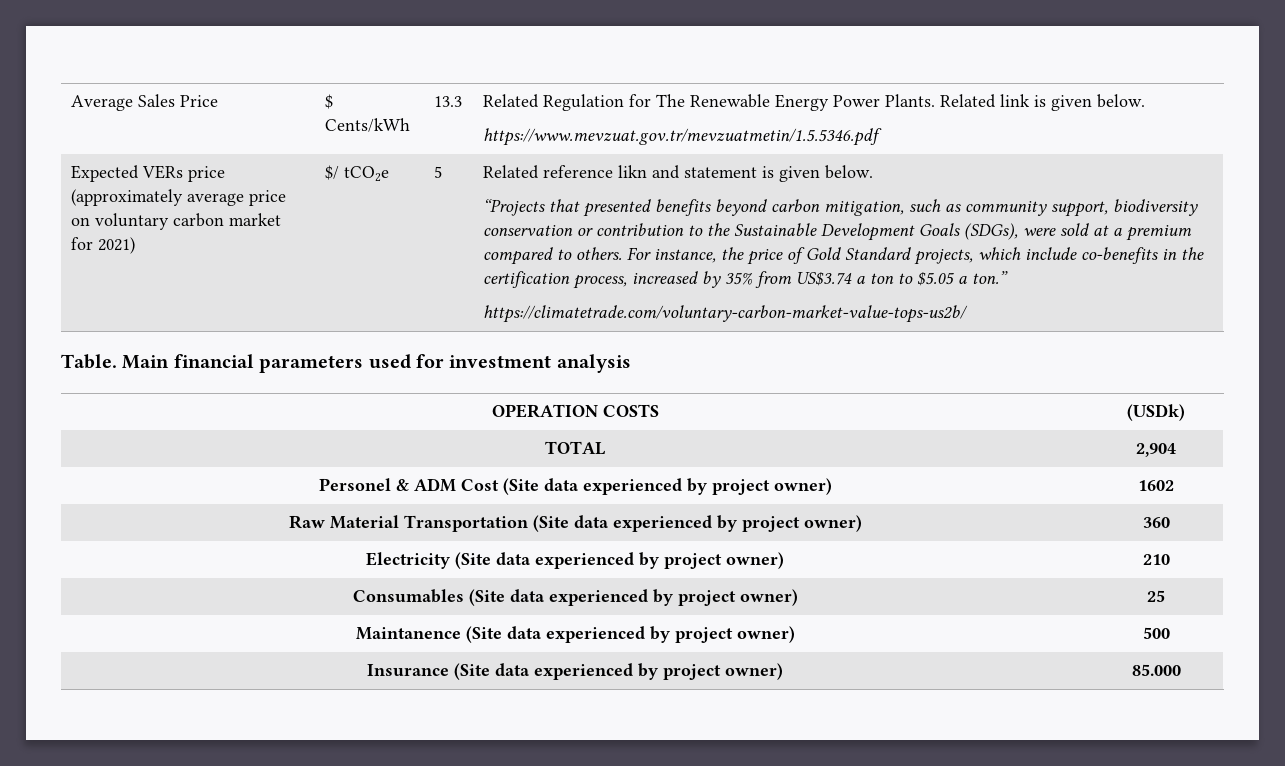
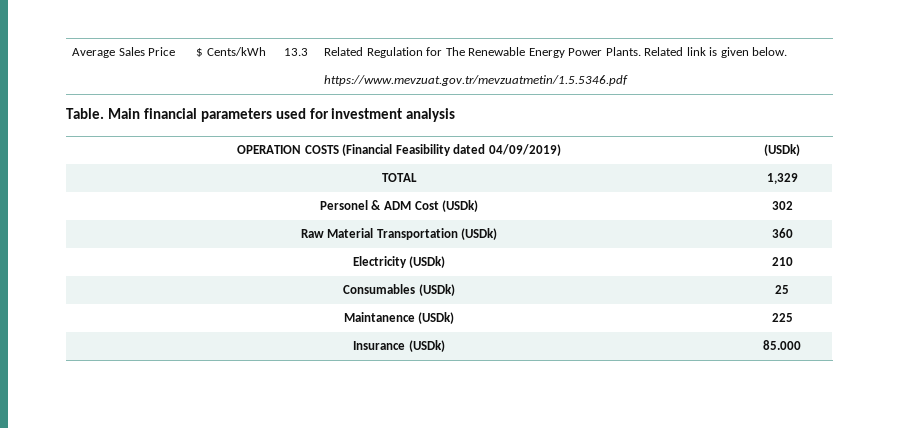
- Expected VERs price (approximately average price on voluntary carbon market for 2021) | $/ tCO2e | 5 | Related reference likn and statement is given below.
- “Projects that presented benefits beyond carbon mitigation, such as community support, biodiversity conservation or contribution to the Sustainable Development Goals (SDGs), were sold at a premium compared to others. For instance, the price of Gold Standard projects, which include co-benefits in the certification process, increased by 35% from US$3.74 a ton to $5.05 a ton.”
- https://climatetrade.com/voluntary-carbon-market-value-tops-us2b/
- OPERATION COSTS | (USDk)
+ OPERATION COSTS (Financial Feasibility dated 04/09/2019) | (USDk)
- TOTAL | 2,904
+ TOTAL | 1,329
- Personel & ADM Cost (Site data experienced by project owner) | 1602
- Raw Material Transportation (Site data experienced by project owner) | 360
- Electricity (Site data experienced by project owner) | 210
- Consumables (Site data experienced by project owner) | 25
- Maintanence (Site data experienced by project owner) | 500
- Insurance (Site data experienced by project owner) | 85.000
+ Personel & ADM Cost (USDk) | 302
+ Raw Material Transportation (USDk) | 360
+ Electricity (USDk) | 210
+ Consumables (USDk) | 25
+ Maintanence (USDk) | 225
+ Insurance (USDk) | 85.000

